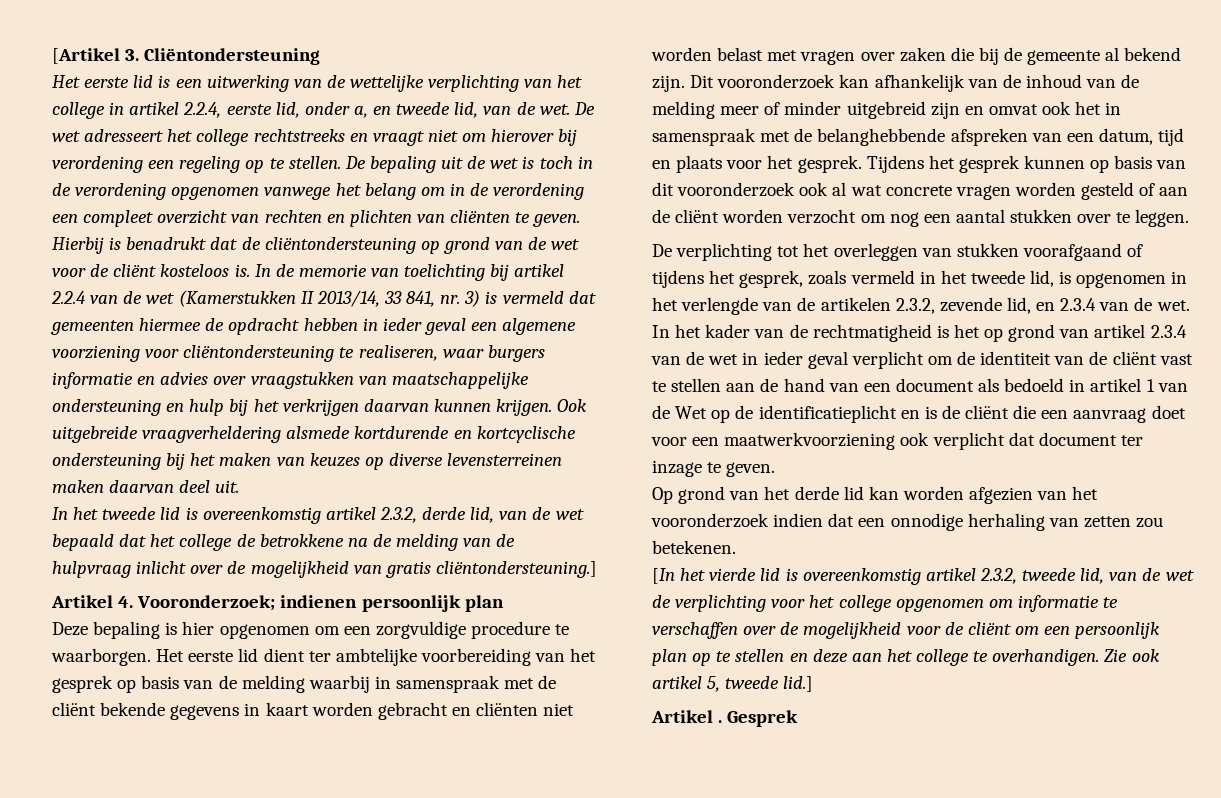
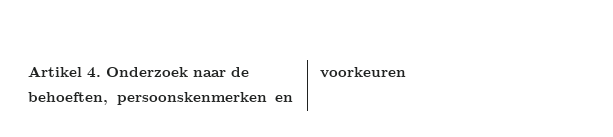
- [Artikel 3. Cliëntondersteuning
- Het eerste lid is een uitwerking van de wettelijke verplichting van het college in artikel 2.2.4, eerste lid, onder a, en tweede lid, van de wet. De wet adresseert het college rechtstreeks en vraagt niet om hierover bij verordening een regeling op te stellen. De bepaling uit de wet is toch in de verordening opgenomen vanwege het belang om in de verordening een compleet overzicht van rechten en plichten van cliënten te geven. Hierbij is benadrukt dat de cliëntondersteuning op grond van de wet voor de cliënt kosteloos is. In de memorie van toelichting bij artikel 2.2.4 van de wet (Kamerstukken II 2013/14, 33 841, nr. 3) is vermeld dat gemeenten hiermee de opdracht hebben in ieder geval een algemene voorziening voor cliëntondersteuning te realiseren, waar burgers informatie en advies over vraagstukken van maatschappelijke ondersteuning en hulp bij het verkrijgen daarvan kunnen krijgen. Ook uitgebreide vraagverheldering alsmede kortdurende en kortcyclische ondersteuning bij het maken van keuzes op diverse levensterreinen maken daarvan deel uit.
- In het tweede lid is overeenkomstig artikel 2.3.2, derde lid, van de wet bepaald dat het college de betrokkene na de melding van de hulpvraag inlicht over de mogelijkheid van gratis cliëntondersteuning.]
- Artikel 4. Vooronderzoek; indienen persoonlijk plan
- Deze bepaling is hier opgenomen om een zorgvuldige procedure te waarborgen. Het eerste lid dient ter ambtelijke voorbereiding van het gesprek op basis van de melding waarbij in samenspraak met de cliënt bekende gegevens in kaart worden gebracht en cliënten niet worden belast met vragen over zaken die bij de gemeente al bekend zijn. Dit vooronderzoek kan afhankelijk van de inhoud van de melding meer of minder uitgebreid zijn en omvat ook het in samenspraak met de belanghebbende afspreken van een datum, tijd en plaats voor het gesprek. Tijdens het gesprek kunnen op basis van dit vooronderzoek ook al wat concrete vragen worden gesteld of aan de cliënt worden verzocht om nog een aantal stukken over te leggen.
- De verplichting tot het overleggen van stukken voorafgaand of tijdens het gesprek, zoals vermeld in het tweede lid, is opgenomen in het verlengde van de artikelen 2.3.2, zevende lid, en 2.3.4 van de wet. In het kader van de rechtmatigheid is het op grond van artikel 2.3.4 van de wet in ieder geval verplicht om de identiteit van de cliënt vast te stellen aan de hand van een document als bedoeld in artikel 1 van de Wet op de identificatieplicht en is de cliënt die een aanvraag doet voor een maatwerkvoorziening ook verplicht dat document ter inzage te geven.
- Op grond van het derde lid kan worden afgezien van het vooronderzoek indien dat een onnodige herhaling van zetten zou betekenen.
- [In het vierde lid is overeenkomstig artikel 2.3.2, tweede lid, van de wet de verplichting voor het college opgenomen om informatie te verschaffen over de mogelijkheid voor de cliënt om een persoonlijk plan op te stellen en deze aan het college te overhandigen. Zie ook artikel 5, tweede lid.]
- Artikel . Gesprek
+ Artikel 4. Onderzoek naar de behoeften, persoonskenmerken en voorkeuren

